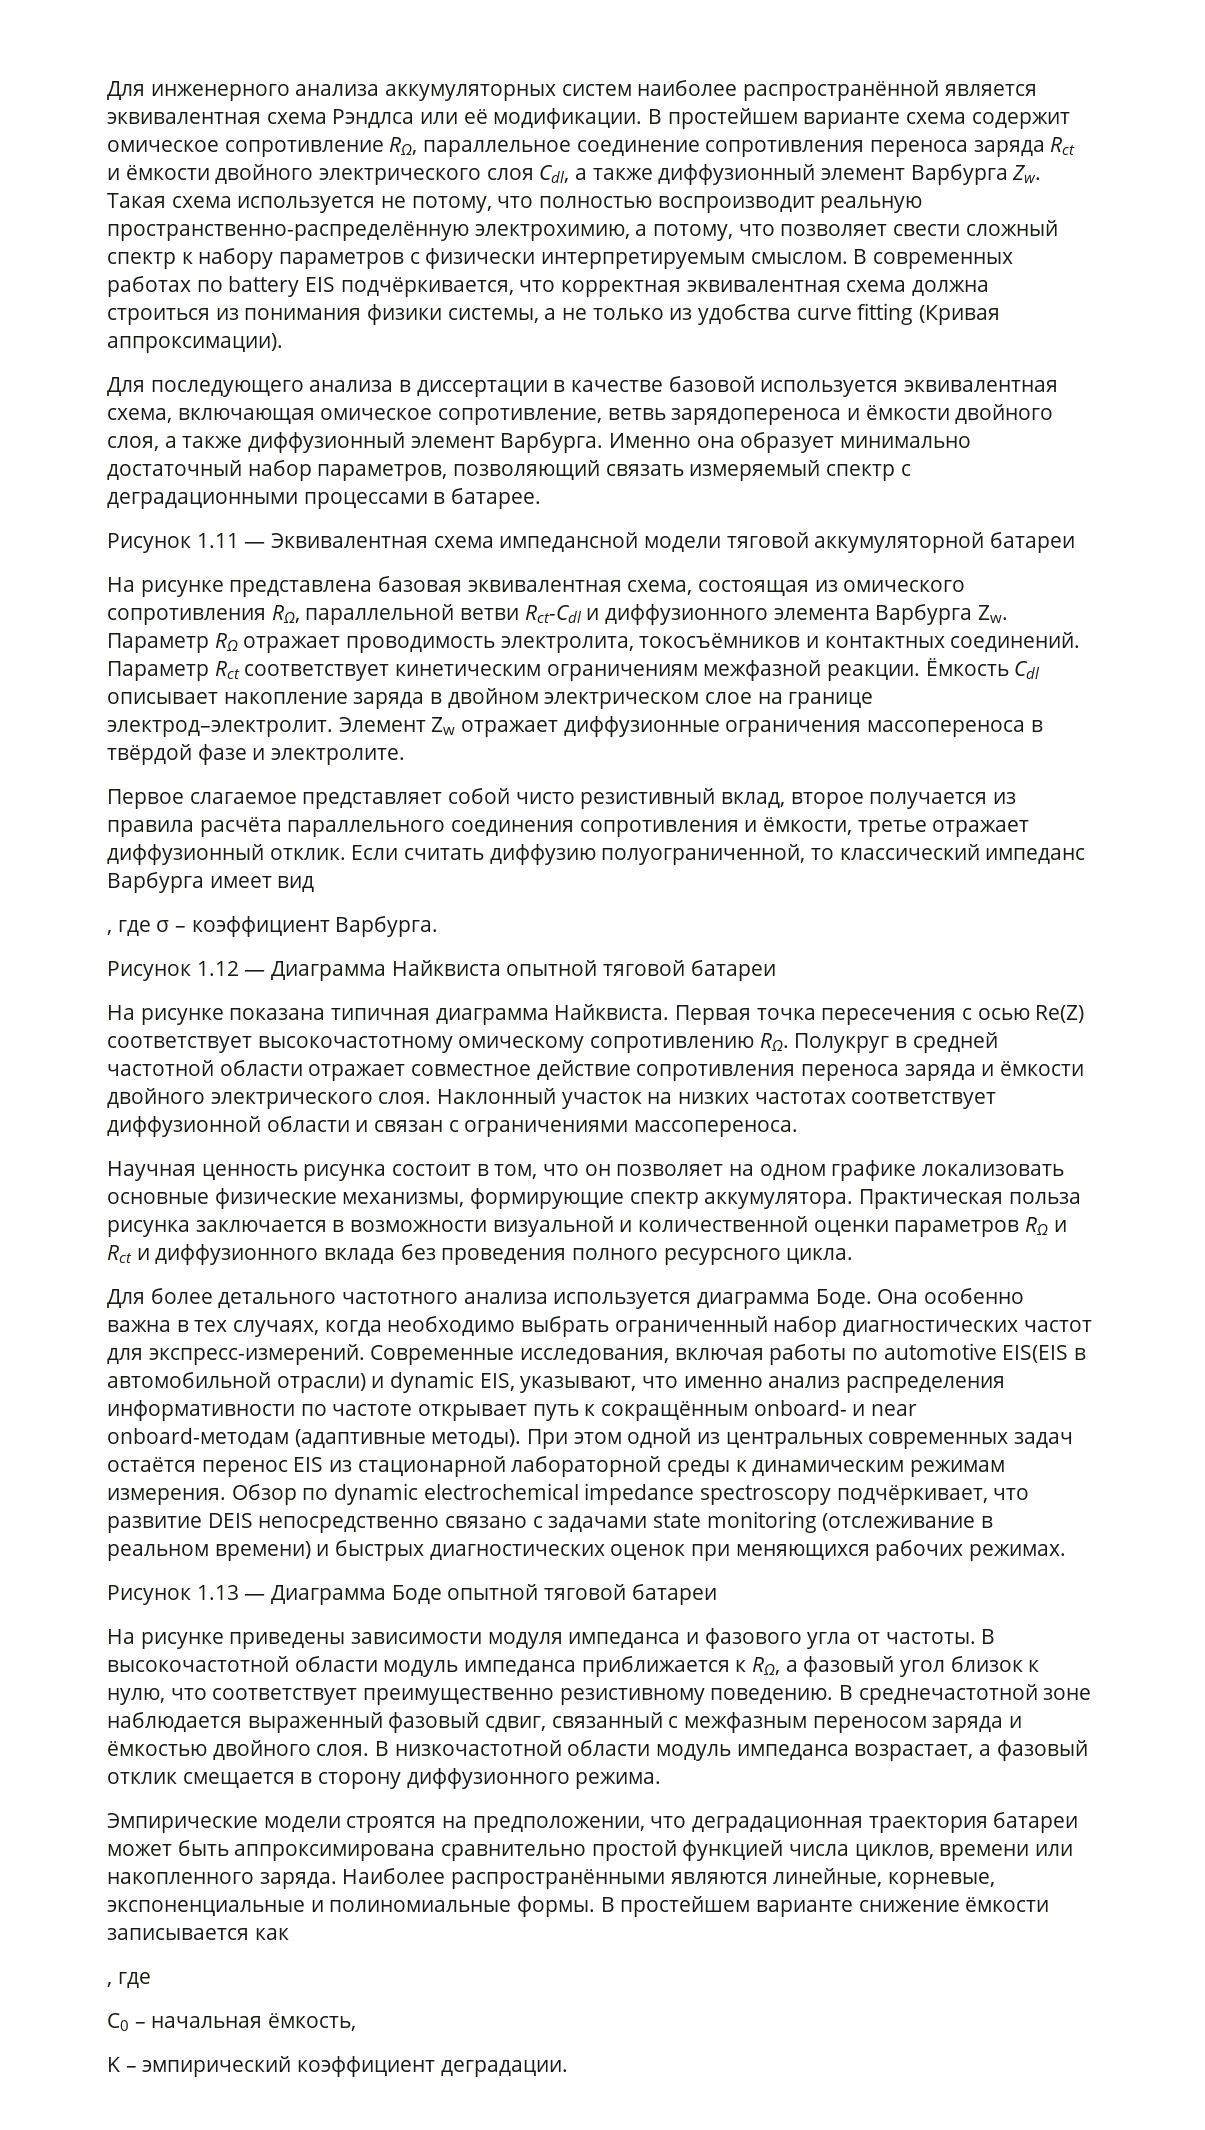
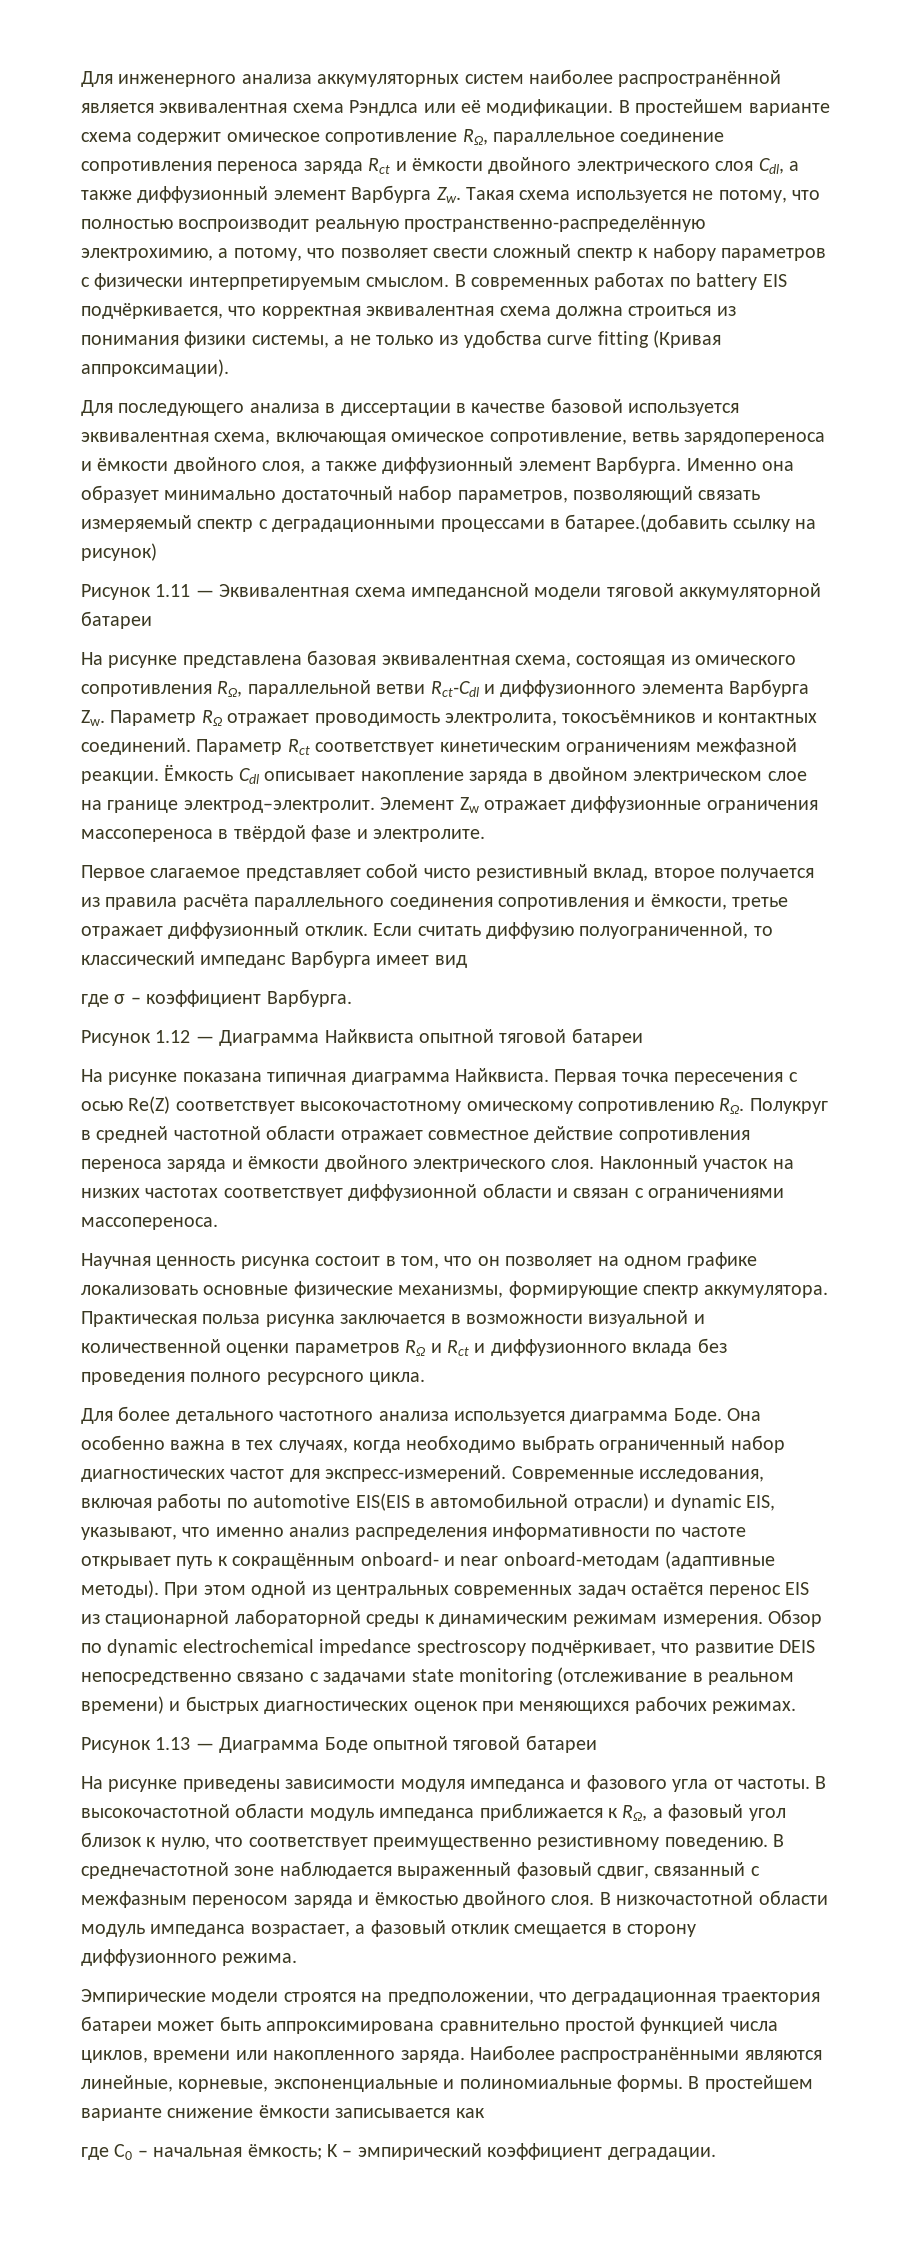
- Именно она образует минимально достаточный набор параметров, позволяющий связать измеряемый спектр с деградационными процессами в батарее.
+ Именно она образует минимально достаточный набор параметров, позволяющий связать измеряемый спектр с деградационными процессами в батарее.(добавить ссылку на рисунок)
- , где σ – коэффициент Варбурга.
+ где σ – коэффициент Варбурга.
  В простейшем варианте снижение ёмкости записывается как
- , где
- C0 – начальная ёмкость,
- K – эмпирический коэффициент деградации.
+ где C0 – начальная ёмкость; K – эмпирический коэффициент деградации.

